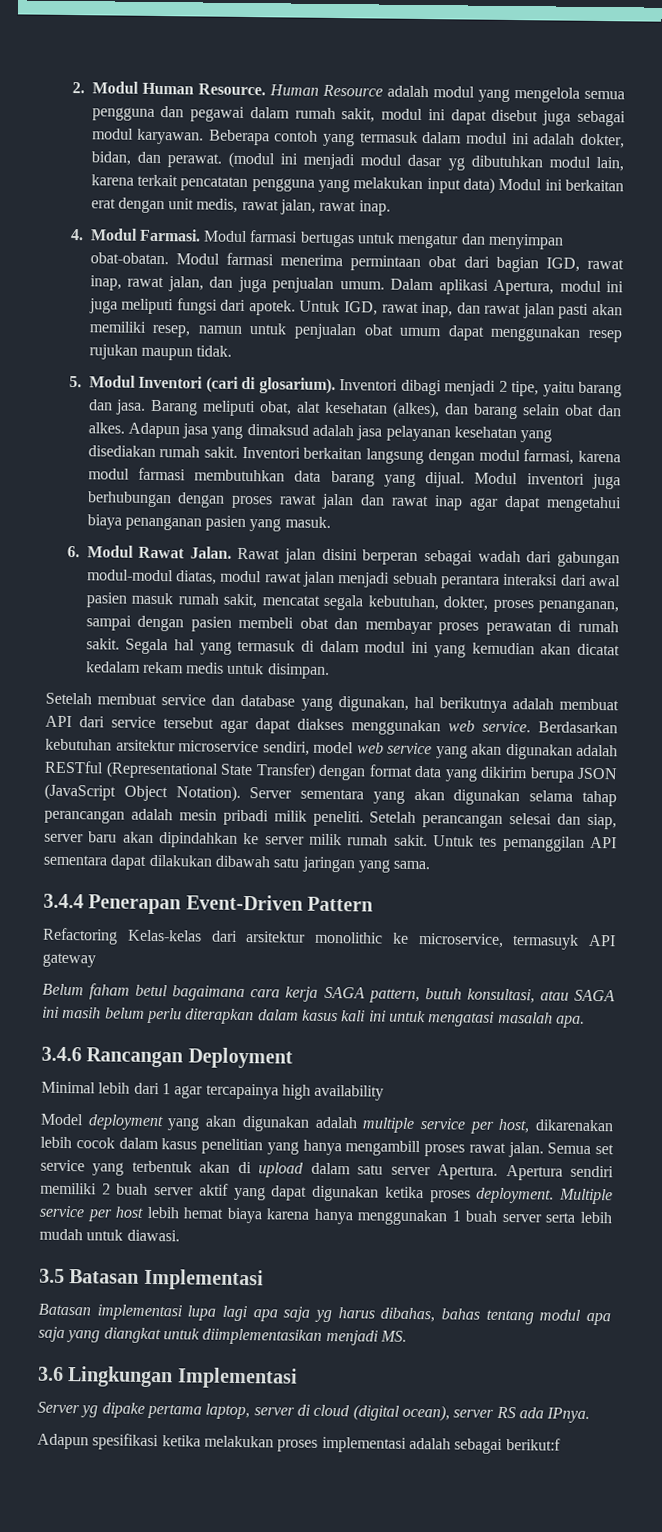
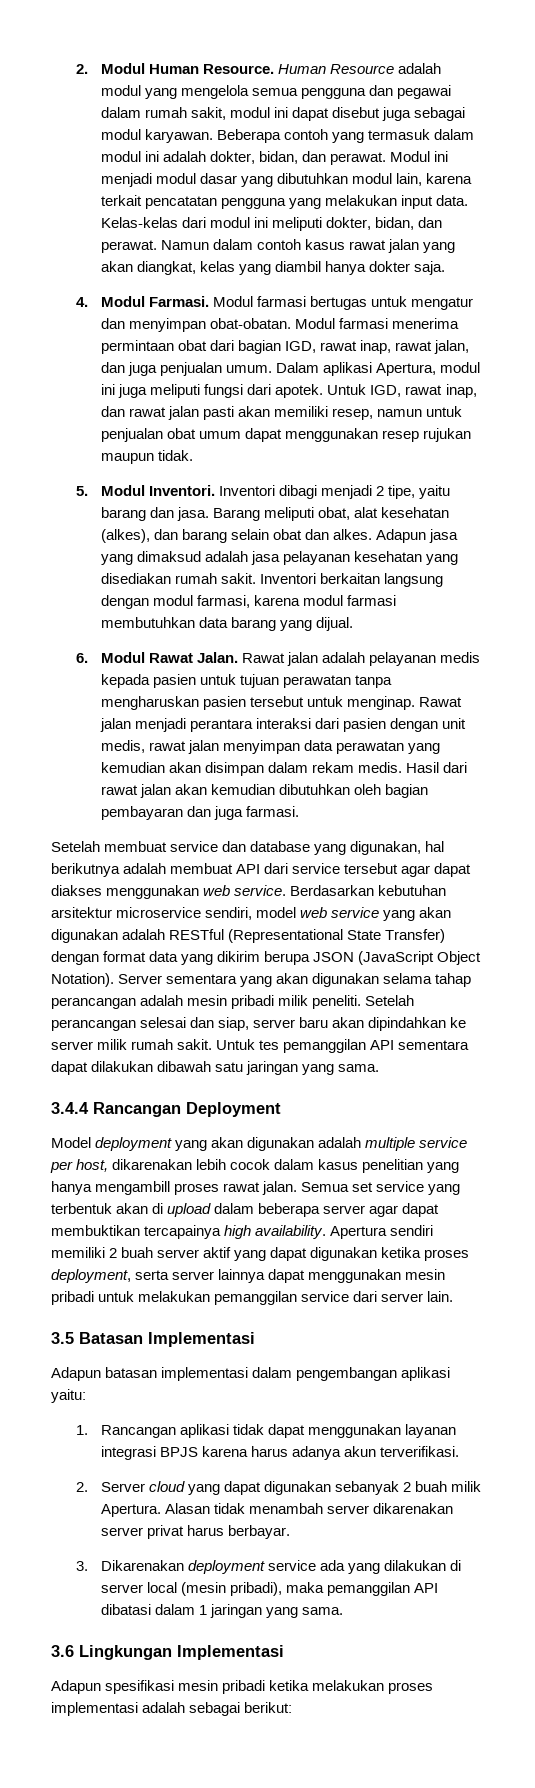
- (modul ini menjadi modul dasar yg dibutuhkan modul lain, karena terkait pencatatan pengguna yang melakukan input data) Modul ini berkaitan erat dengan unit medis, rawat jalan, rawat inap.
+ Modul ini menjadi modul dasar yang dibutuhkan modul lain, karena terkait pencatatan pengguna yang melakukan input data. Kelas-kelas dari modul ini meliputi dokter, bidan, dan perawat. Namun dalam contoh kasus rawat jalan yang akan diangkat, kelas yang diambil hanya dokter saja.
- 5. Modul Inventori (cari di glosarium).
+ 5. Modul Inventori.
- Modul inventori juga berhubungan dengan proses rawat jalan dan rawat inap agar dapat mengetahui biaya penanganan pasien yang masuk.
- Rawat jalan disini berperan sebagai wadah dari gabungan modul-modul diatas, modul rawat jalan menjadi sebuah perantara interaksi dari awal pasien masuk rumah sakit, mencatat segala kebutuhan, dokter, proses penanganan, sampai dengan pasien membeli obat dan membayar proses perawatan di rumah sakit. Segala hal yang termasuk di dalam modul ini yang kemudian akan dicatat kedalam rekam medis untuk disimpan.
+ Rawat jalan adalah pelayanan medis kepada pasien untuk tujuan perawatan tanpa mengharuskan pasien tersebut untuk menginap. Rawat jalan menjadi perantara interaksi dari pasien dengan unit medis, rawat jalan menyimpan data perawatan yang kemudian akan disimpan dalam rekam medis. Hasil dari rawat jalan akan kemudian dibutuhkan oleh bagian pembayaran dan juga farmasi.
- 3.4.4 Penerapan Event-Driven Pattern
- Refactoring Kelas-kelas dari arsitektur monolithic ke microservice, termasuyk API gateway
- Belum faham betul bagaimana cara kerja SAGA pattern, butuh konsultasi, atau SAGA ini masih belum perlu diterapkan dalam kasus kali ini untuk mengatasi masalah apa.
- 3.4.6 Rancangan Deployment
- Minimal lebih dari 1 agar tercapainya high availability
+ 3.4.4 Rancangan Deployment
- Semua set service yang terbentuk akan di upload dalam satu server Apertura.
+ Semua set service yang terbentuk akan di upload dalam beberapa server agar dapat membuktikan tercapainya high availability.
- Apertura sendiri memiliki 2 buah server aktif yang dapat digunakan ketika proses deployment. Multiple service per host lebih hemat biaya karena hanya menggunakan 1 buah server serta lebih mudah untuk diawasi.
+ Apertura sendiri memiliki 2 buah server aktif yang dapat digunakan ketika proses deployment, serta server lainnya dapat menggunakan mesin pribadi untuk melakukan pemanggilan service dari server lain.
  3.5 Batasan Implementasi
- Batasan implementasi lupa lagi apa saja yg harus dibahas, bahas tentang modul apa saja yang diangkat untuk diimplementasikan menjadi MS.
+ Adapun batasan implementasi dalam pengembangan aplikasi yaitu:
+ 1. Rancangan aplikasi tidak dapat menggunakan layanan integrasi BPJS karena harus adanya akun terverifikasi.
+ 2. Server cloud yang dapat digunakan sebanyak 2 buah milik Apertura. Alasan tidak menambah server dikarenakan server privat harus berbayar.
+ 3. Dikarenakan deployment service ada yang dilakukan di server local (mesin pribadi), maka pemanggilan API dibatasi dalam 1 jaringan yang sama.
  3.6 Lingkungan Implementasi
- Server yg dipake pertama laptop, server di cloud (digital ocean), server RS ada IPnya.
- Adapun spesifikasi ketika melakukan proses implementasi adalah sebagai berikut:f
+ Adapun spesifikasi mesin pribadi ketika melakukan proses implementasi adalah sebagai berikut:

